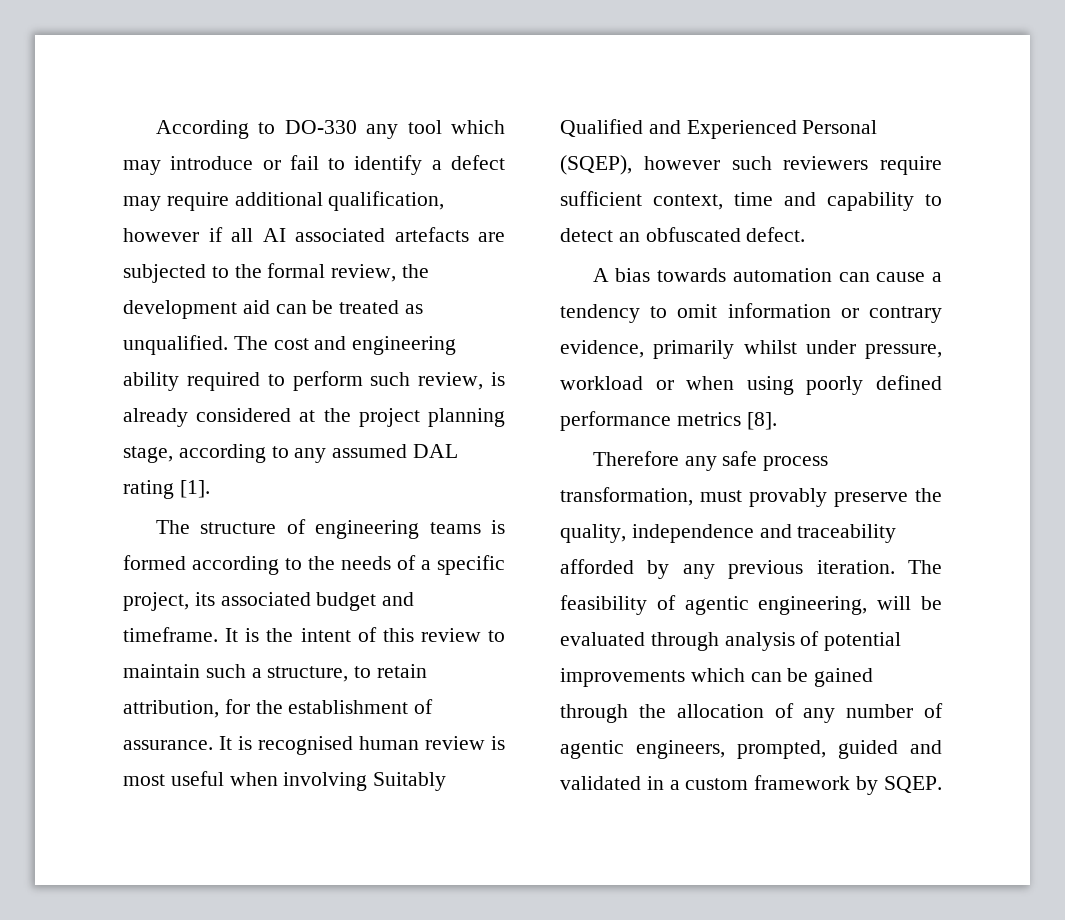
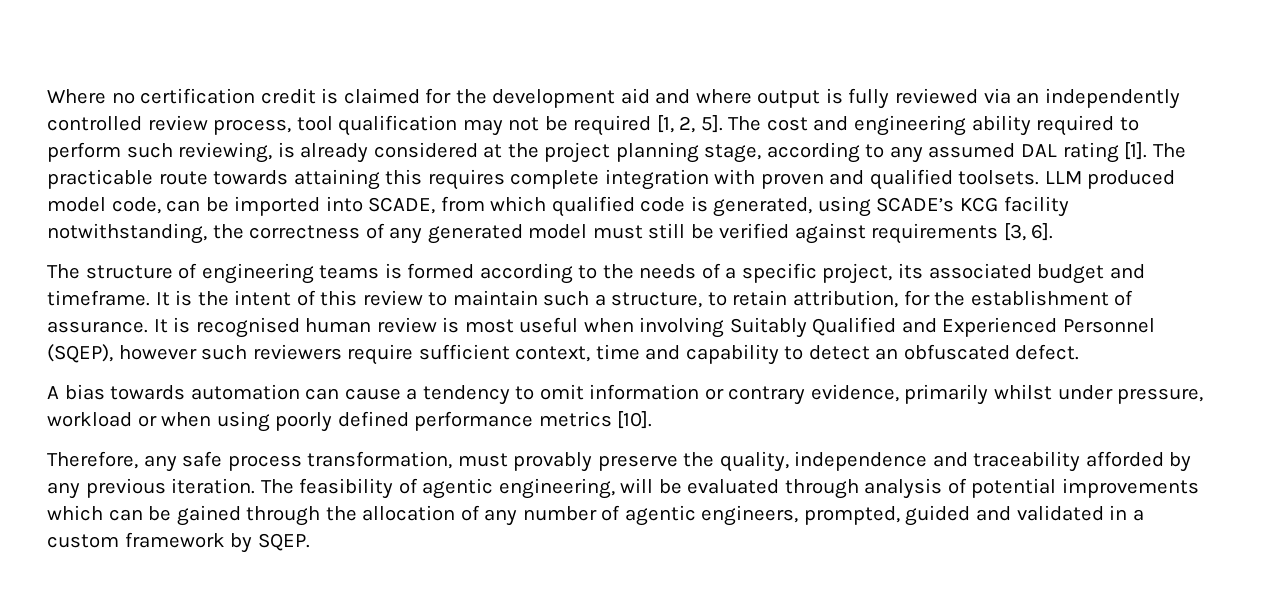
- According to DO-330 any tool which may introduce or fail to identify a defect may require additional qualification, however if all AI associated artefacts are subjected to the formal review, the development aid can be treated as unqualified.
+ Where no certification credit is claimed for the development aid and where output is fully reviewed via an independently controlled review process, tool qualification may not be required [1, 2, 5].
- The cost and engineering ability required to perform such review, is already considered at the project planning stage, according to any assumed DAL rating [1].
+ The cost and engineering ability required to perform such reviewing, is already considered at the project planning stage, according to any assumed DAL rating [1]. The practicable route towards attaining this requires complete integration with proven and qualified toolsets. LLM produced model code, can be imported into SCADE, from which qualified code is generated, using SCADE’s KCG facility notwithstanding, the correctness of any generated model must still be verified against requirements [3, 6].
- It is recognised human review is most useful when involving Suitably Qualified and Experienced Personal (SQEP), however such reviewers require sufficient context, time and capability to detect an obfuscated defect.
+ It is recognised human review is most useful when involving Suitably Qualified and Experienced Personnel (SQEP), however such reviewers require sufficient context, time and capability to detect an obfuscated defect.
- A bias towards automation can cause a tendency to omit information or contrary evidence, primarily whilst under pressure, workload or when using poorly defined performance metrics [8].
- Therefore any safe process transformation, must provably preserve the quality, independence and traceability afforded by any previous iteration.
+ A bias towards automation can cause a tendency to omit information or contrary evidence, primarily whilst under pressure, workload or when using poorly defined performance metrics [10].
+ Therefore, any safe process transformation, must provably preserve the quality, independence and traceability afforded by any previous iteration.

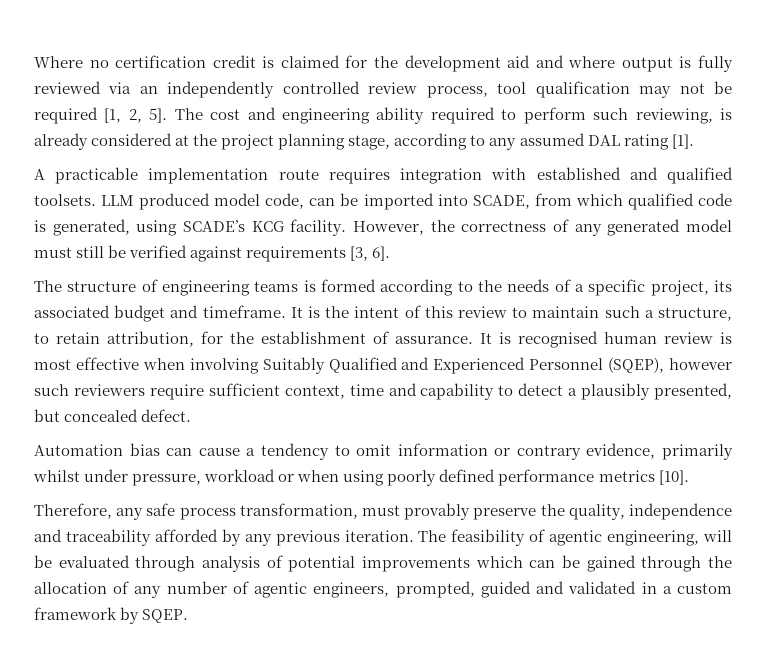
- The cost and engineering ability required to perform such reviewing, is already considered at the project planning stage, according to any assumed DAL rating [1]. The practicable route towards attaining this requires complete integration with proven and qualified toolsets.
+ The cost and engineering ability required to perform such reviewing, is already considered at the project planning stage, according to any assumed DAL rating [1].
+ A practicable implementation route requires integration with established and qualified toolsets.
- LLM produced model code, can be imported into SCADE, from which qualified code is generated, using SCADE’s KCG facility notwithstanding, the correctness of any generated model must still be verified against requirements [3, 6].
+ LLM produced model code, can be imported into SCADE, from which qualified code is generated, using SCADE’s KCG facility. However, the correctness of any generated model must still be verified against requirements [3, 6].
- It is recognised human review is most useful when involving Suitably Qualified and Experienced Personnel (SQEP), however such reviewers require sufficient context, time and capability to detect an obfuscated defect.
- A bias towards automation can cause a tendency to omit information or contrary evidence, primarily whilst under pressure, workload or when using poorly defined performance metrics [10].
+ It is recognised human review is most effective when involving Suitably Qualified and Experienced Personnel (SQEP), however such reviewers require sufficient context, time and capability to detect a plausibly presented, but concealed defect.
+ Automation bias can cause a tendency to omit information or contrary evidence, primarily whilst under pressure, workload or when using poorly defined performance metrics [10].

